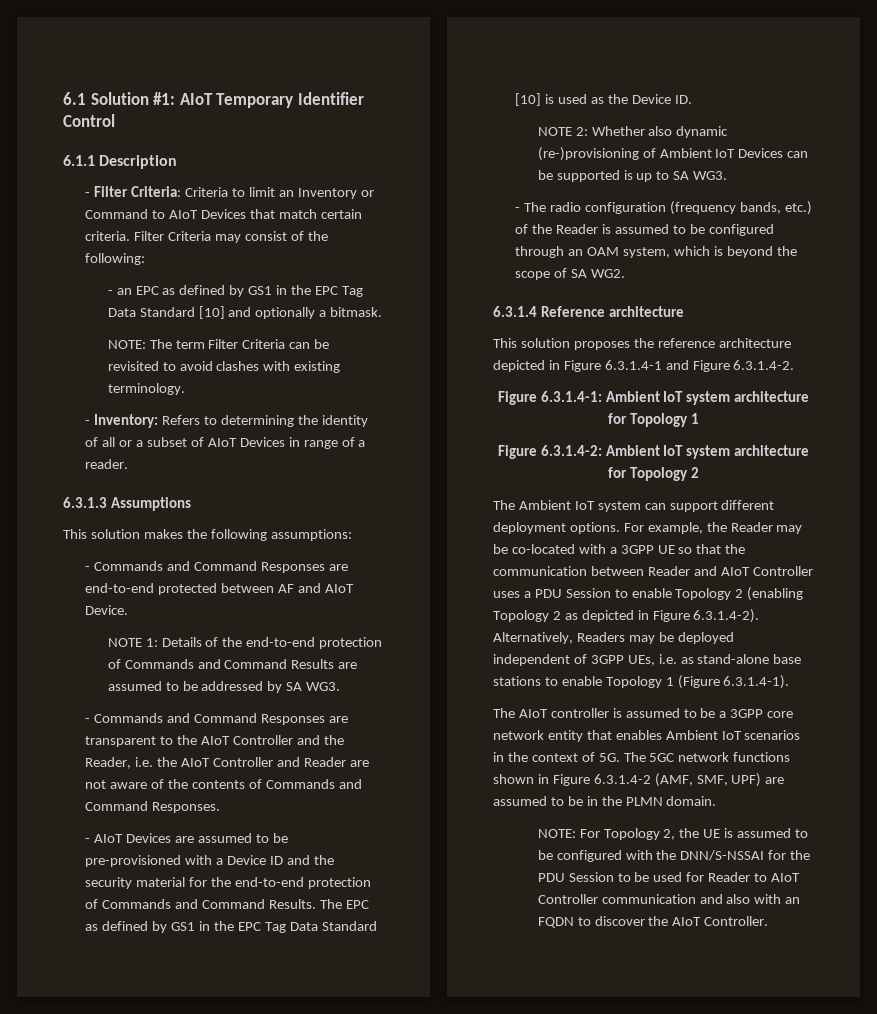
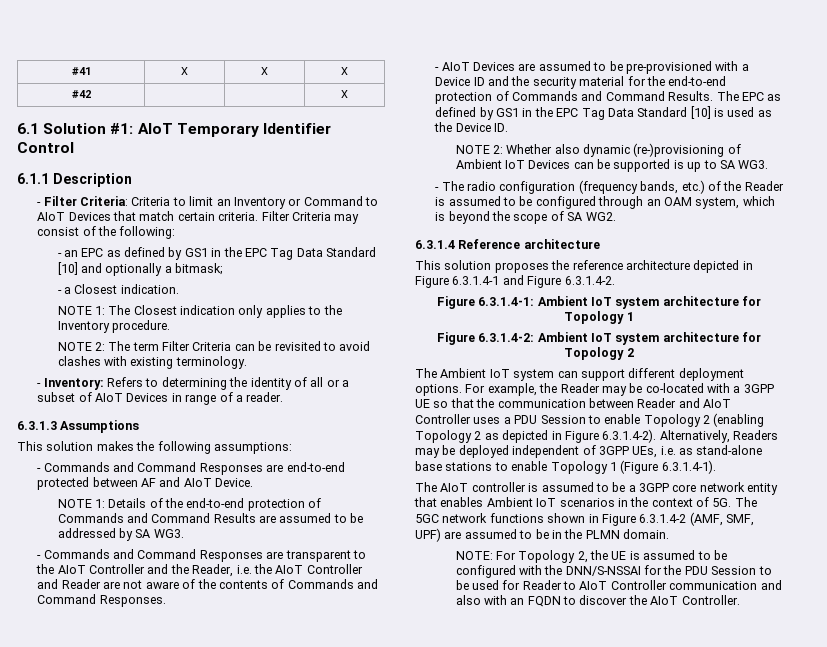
+ #41 | X | X | X
+ #42 | | | X
- - an EPC as defined by GS1 in the EPC Tag Data Standard [10] and optionally a bitmask.
- NOTE: The term Filter Criteria can be revisited to avoid clashes with existing terminology.
+ - an EPC as defined by GS1 in the EPC Tag Data Standard [10] and optionally a bitmask;
+ - a Closest indication.
+ NOTE 1: The Closest indication only applies to the Inventory procedure.
+ NOTE 2: The term Filter Criteria can be revisited to avoid clashes with existing terminology.

